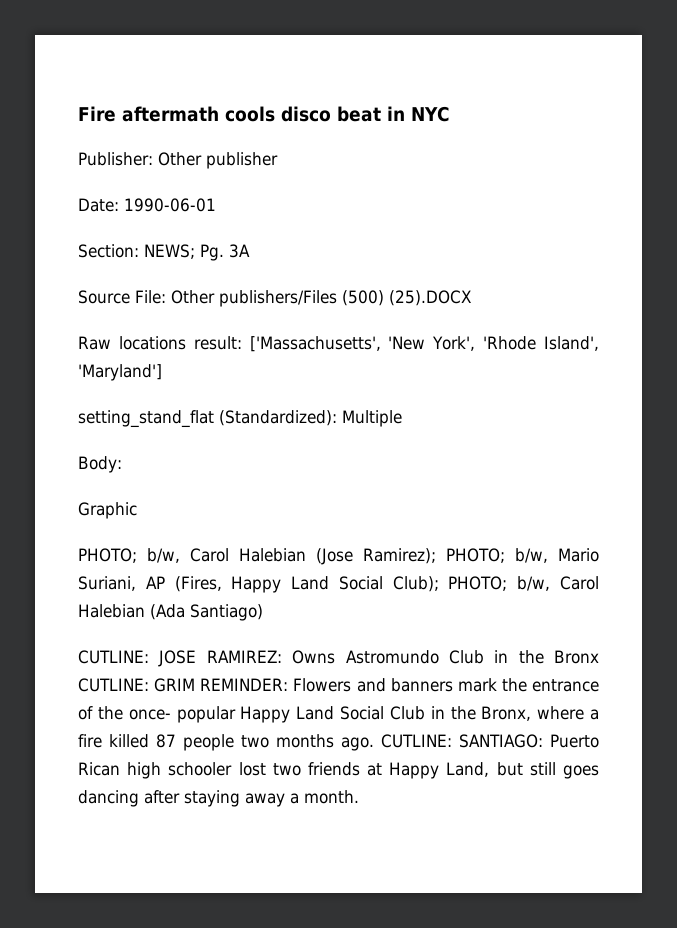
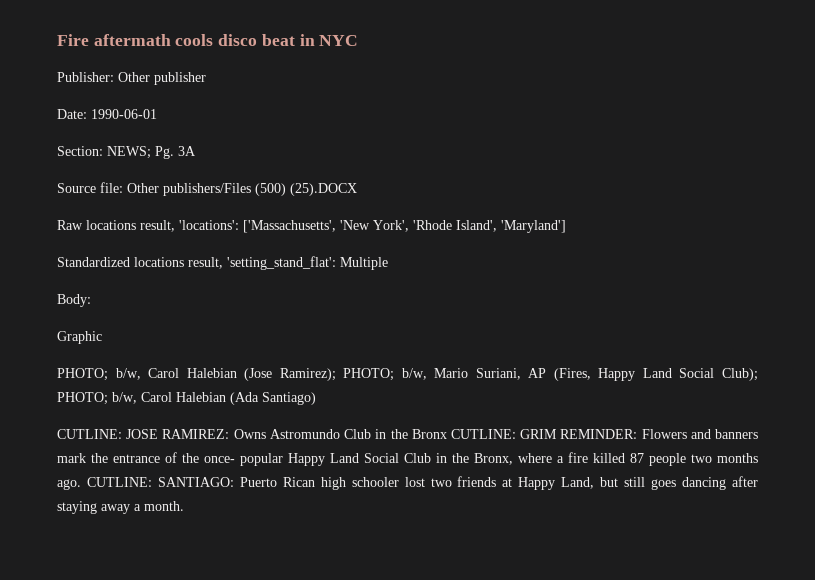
- Source File: Other publishers/Files (500) (25).DOCX
+ Source file: Other publishers/Files (500) (25).DOCX
- Raw locations result: ['Massachusetts', 'New York', 'Rhode Island', 'Maryland']
+ Raw locations result, 'locations': ['Massachusetts', 'New York', 'Rhode Island', 'Maryland']
- setting_stand_flat (Standardized): Multiple
+ Standardized locations result, 'setting_stand_flat': Multiple

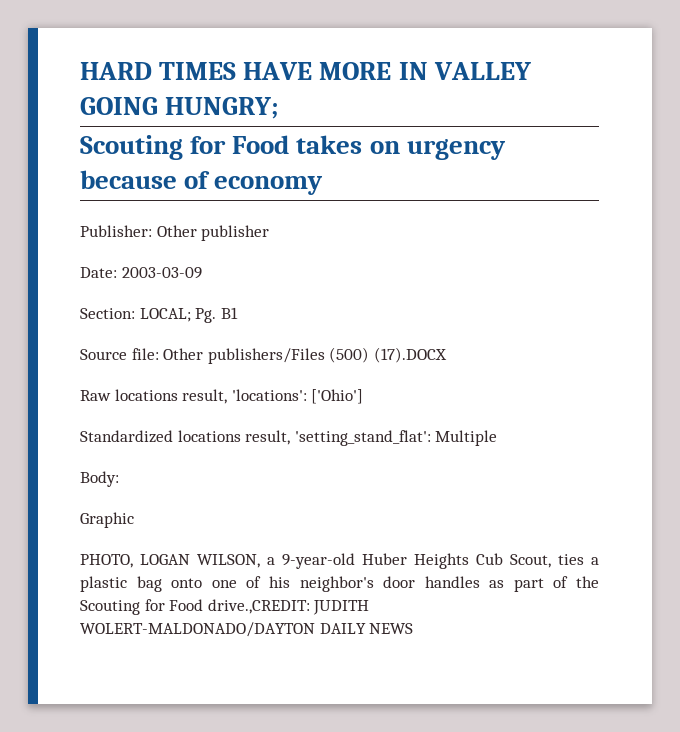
- Fire aftermath cools disco beat in NYC
+ HARD TIMES HAVE MORE IN VALLEY GOING HUNGRY;
+ Scouting for Food takes on urgency because of economy
- Date: 1990-06-01
+ Date: 2003-03-09
- Section: NEWS; Pg. 3A
+ Section: LOCAL; Pg. B1
- Source file: Other publishers/Files (500) (25).DOCX
+ Source file: Other publishers/Files (500) (17).DOCX
- Raw locations result, 'locations': ['Massachusetts', 'New York', 'Rhode Island', 'Maryland']
+ Raw locations result, 'locations': ['Ohio']
- PHOTO; b/w, Carol Halebian (Jose Ramirez); PHOTO; b/w, Mario Suriani, AP (Fires, Happy Land Social Club); PHOTO; b/w, Carol Halebian (Ada Santiago)
- CUTLINE: JOSE RAMIREZ: Owns Astromundo Club in the Bronx CUTLINE: GRIM REMINDER: Flowers and banners mark the entrance of the once- popular Happy Land Social Club in the Bronx, where a fire killed 87 people two months ago. CUTLINE: SANTIAGO: Puerto Rican high schooler lost two friends at Happy Land, but still goes dancing after staying away a month.
+ PHOTO, LOGAN WILSON, a 9-year-old Huber Heights Cub Scout, ties a plastic bag onto one of his neighbor's door handles as part of the Scouting for Food drive.,CREDIT: JUDITH WOLERT-MALDONADO/DAYTON DAILY NEWS

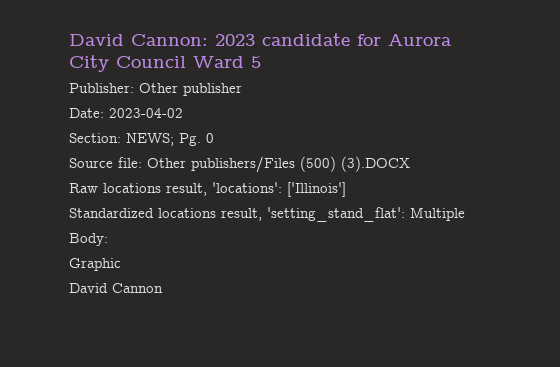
- HARD TIMES HAVE MORE IN VALLEY GOING HUNGRY;
- Scouting for Food takes on urgency because of economy
+ David Cannon: 2023 candidate for Aurora City Council Ward 5
- Date: 2003-03-09
+ Date: 2023-04-02
- Section: LOCAL; Pg. B1
+ Section: NEWS; Pg. 0
- Source file: Other publishers/Files (500) (17).DOCX
+ Source file: Other publishers/Files (500) (3).DOCX
- Raw locations result, 'locations': ['Ohio']
+ Raw locations result, 'locations': ['Illinois']
- PHOTO, LOGAN WILSON, a 9-year-old Huber Heights Cub Scout, ties a plastic bag onto one of his neighbor's door handles as part of the Scouting for Food drive.,CREDIT: JUDITH WOLERT-MALDONADO/DAYTON DAILY NEWS
+ David Cannon

